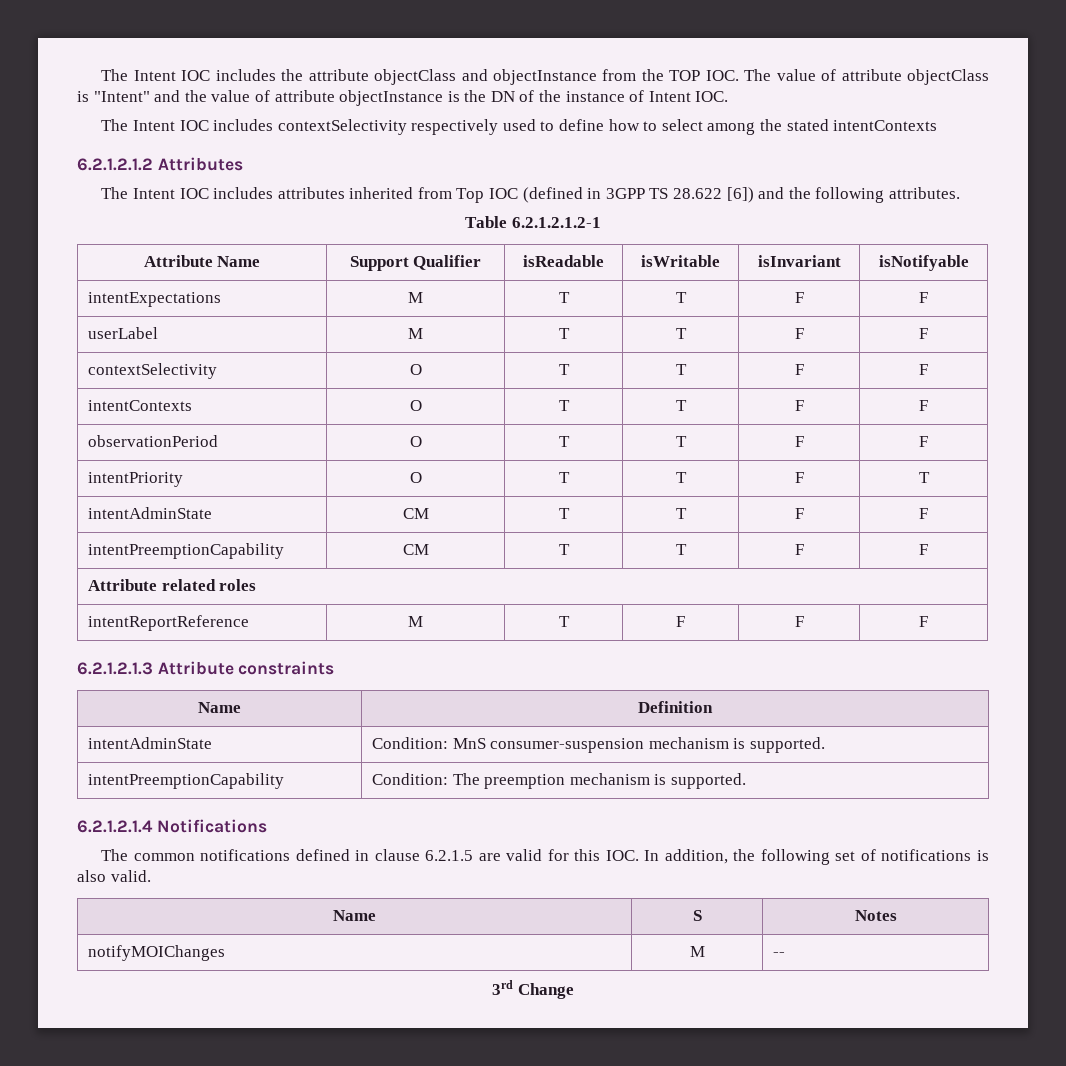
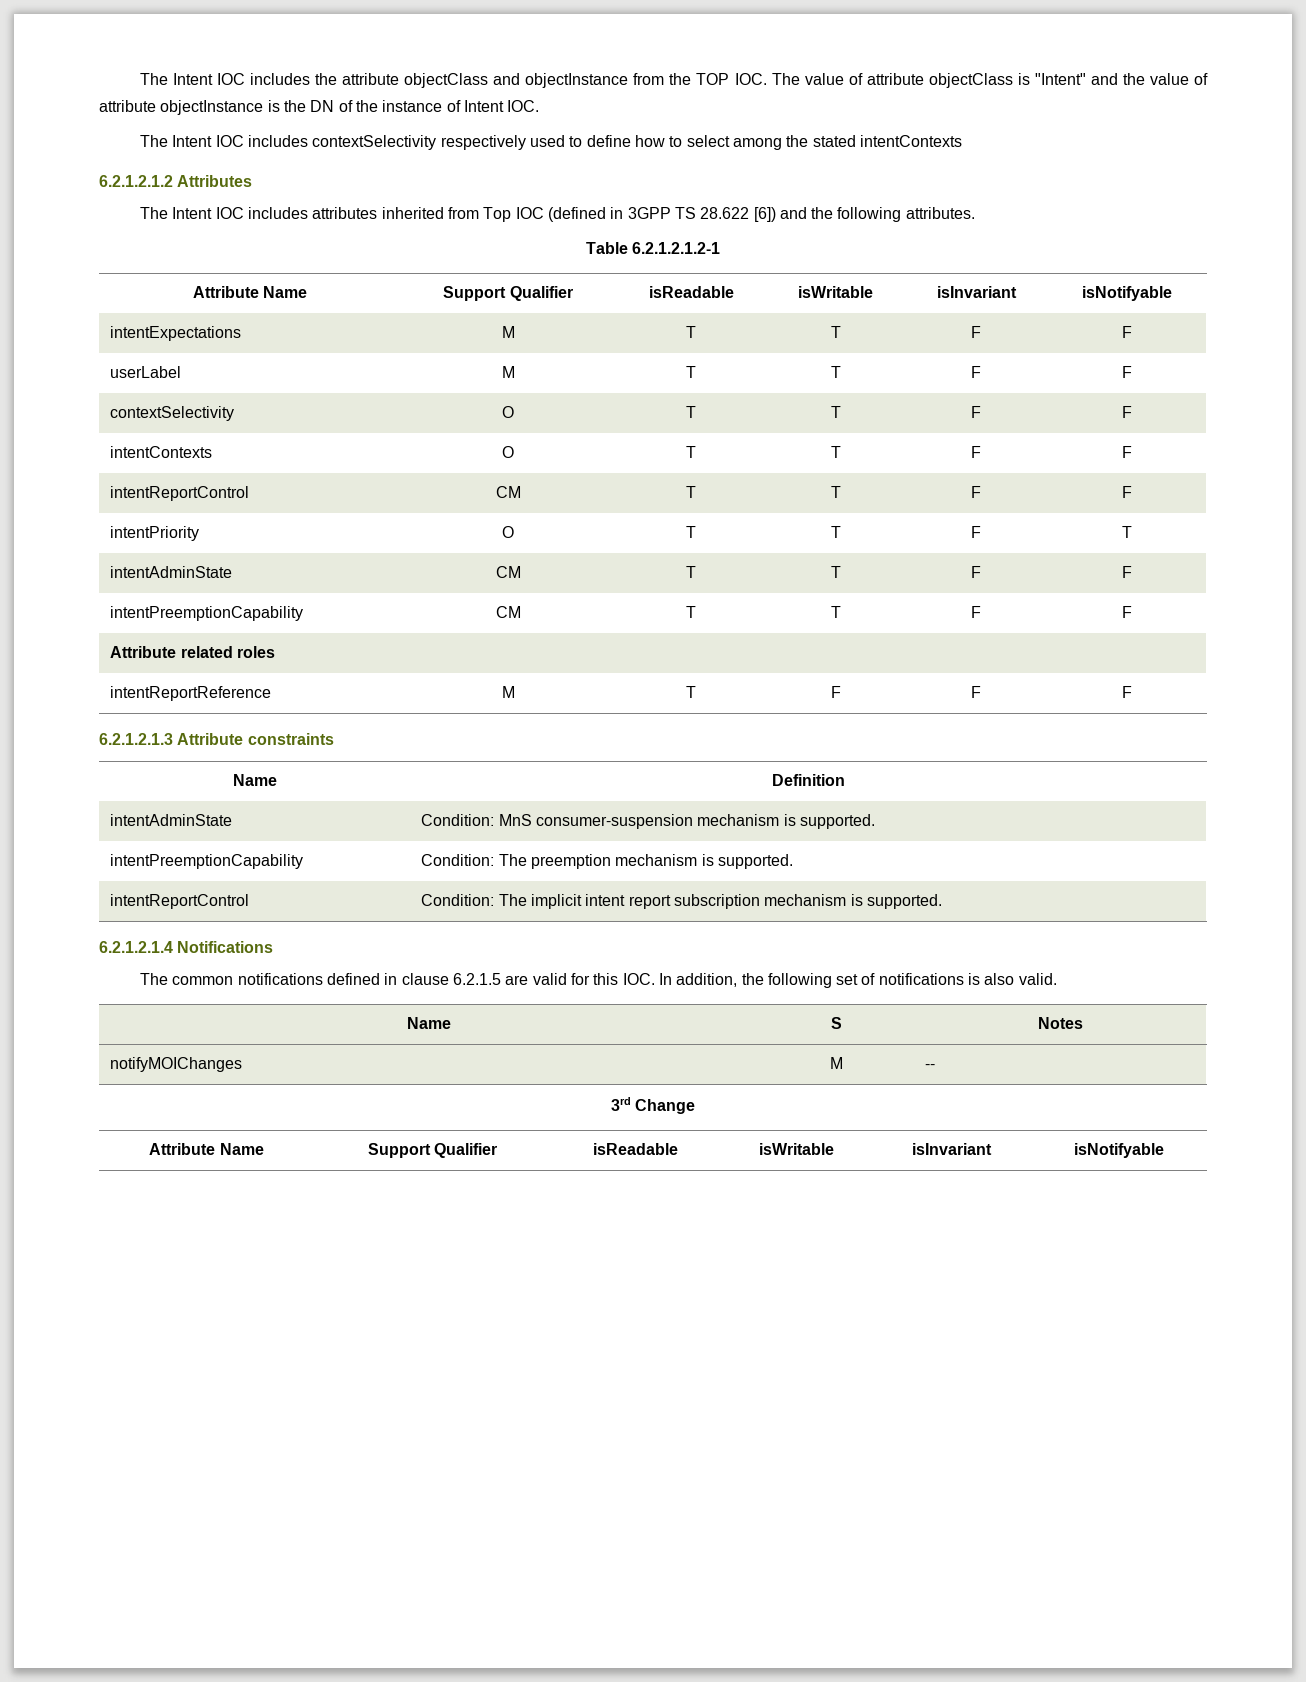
- observationPeriod | O | T | T | F | F
+ intentReportControl | CM | T | T | F | F
+ intentReportControl | Condition: The implicit intent report subscription mechanism is supported.
  3rd Change
+ Attribute Name | Support Qualifier | isReadable | isWritable | isInvariant | isNotifyable

